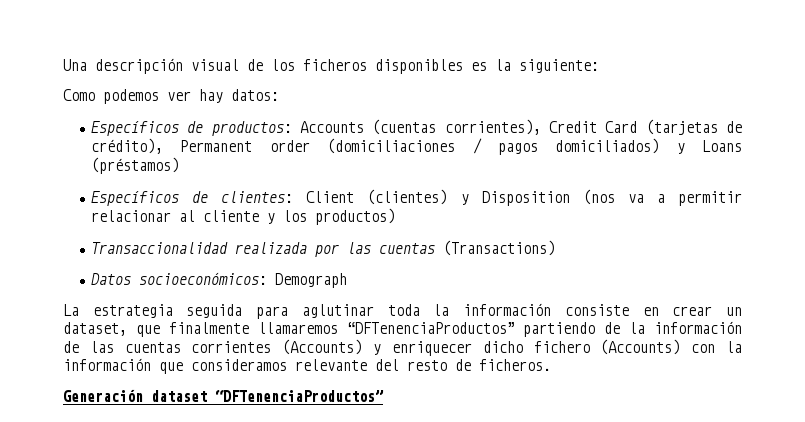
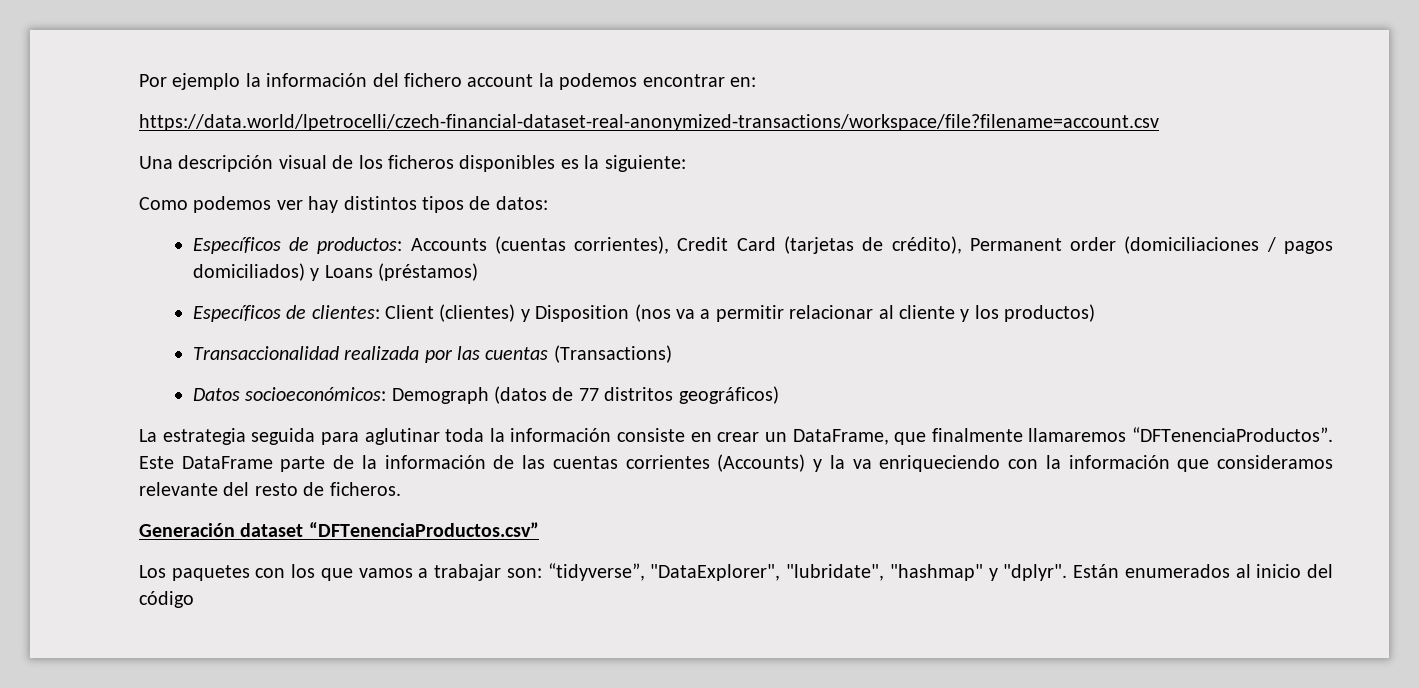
+ Por ejemplo la información del fichero account la podemos encontrar en:
+ https://data.world/lpetrocelli/czech-financial-dataset-real-anonymized-transactions/workspace/file?filename=account.csv
- Como podemos ver hay datos:
+ Como podemos ver hay distintos tipos de datos:
- Datos socioeconómicos: Demograph
+ Datos socioeconómicos: Demograph (datos de 77 distritos geográficos)
- La estrategia seguida para aglutinar toda la información consiste en crear un dataset, que finalmente llamaremos “DFTenenciaProductos” partiendo de la información de las cuentas corrientes (Accounts) y enriquecer dicho fichero (Accounts) con la información que consideramos relevante del resto de ficheros.
+ La estrategia seguida para aglutinar toda la información consiste en crear un DataFrame, que finalmente llamaremos “DFTenenciaProductos”. Este DataFrame parte de la información de las cuentas corrientes (Accounts) y la va enriqueciendo con la información que consideramos relevante del resto de ficheros.
- Generación dataset “DFTenenciaProductos”
+ Generación dataset “DFTenenciaProductos.csv”
+ Los paquetes con los que vamos a trabajar son: “tidyverse”, "DataExplorer", "lubridate", "hashmap" y "dplyr". Están enumerados al inicio del código

